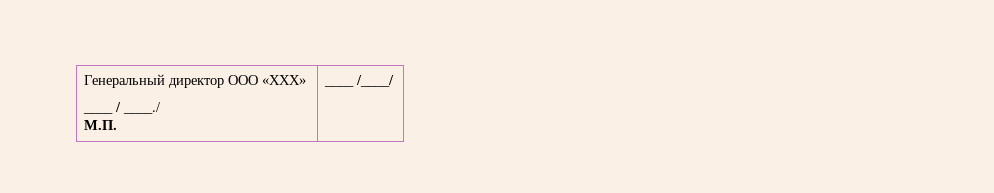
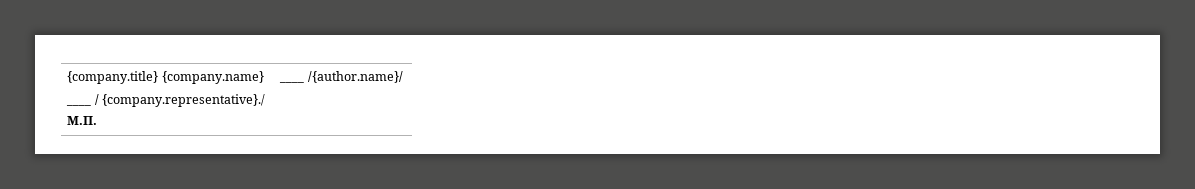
- Генеральный директор ООО «ХХХ»
- ____ / ____./
- М.П. | ____ /____/
+ {company.title} {company.name}
+ ____ / {company.representative}./
+ М.П. | ____ /{author.name}/

